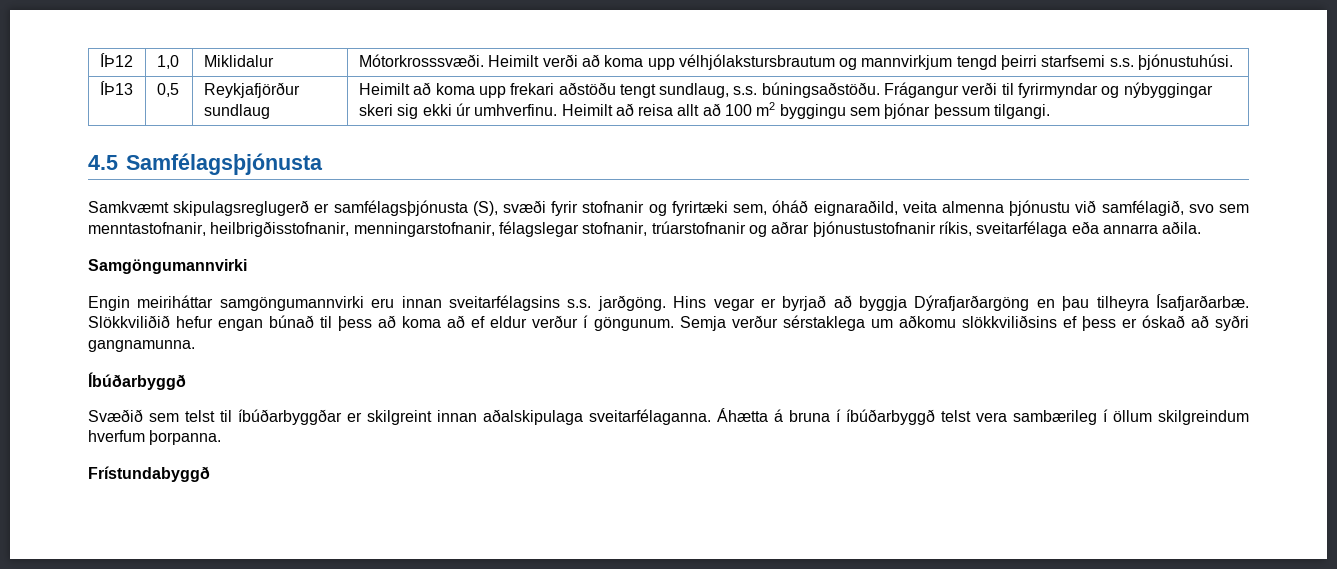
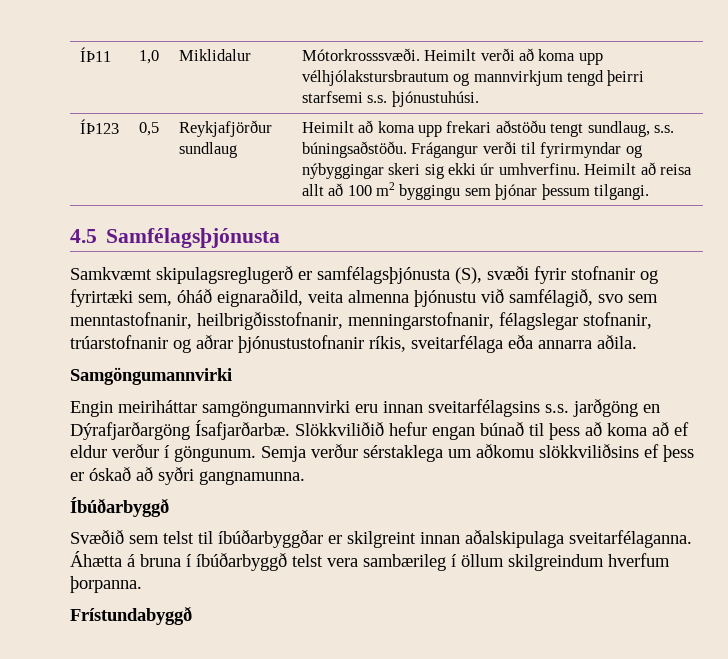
- ÍÞ12 | 1,0 | Miklidalur | Mótorkrosssvæði. Heimilt verði að koma upp vélhjólakstursbrautum og mannvirkjum tengd þeirri starfsemi s.s. þjónustuhúsi.
+ ÍÞ11 | 1,0 | Miklidalur | Mótorkrosssvæði. Heimilt verði að koma upp vélhjólakstursbrautum og mannvirkjum tengd þeirri starfsemi s.s. þjónustuhúsi.
- ÍÞ13 | 0,5 | Reykjafjörður sundlaug | Heimilt að koma upp frekari aðstöðu tengt sundlaug, s.s. búningsaðstöðu. Frágangur verði til fyrirmyndar og nýbyggingar skeri sig ekki úr umhverfinu. Heimilt að reisa allt að 100 m2 byggingu sem þjónar þessum tilgangi.
+ ÍÞ123 | 0,5 | Reykjafjörður sundlaug | Heimilt að koma upp frekari aðstöðu tengt sundlaug, s.s. búningsaðstöðu. Frágangur verði til fyrirmyndar og nýbyggingar skeri sig ekki úr umhverfinu. Heimilt að reisa allt að 100 m2 byggingu sem þjónar þessum tilgangi.
- Engin meiriháttar samgöngumannvirki eru innan sveitarfélagsins s.s. jarðgöng. Hins vegar er byrjað að byggja Dýrafjarðargöng en þau tilheyra Ísafjarðarbæ.
+ Engin meiriháttar samgöngumannvirki eru innan sveitarfélagsins s.s. jarðgöng en Dýrafjarðargöng Ísafjarðarbæ.

